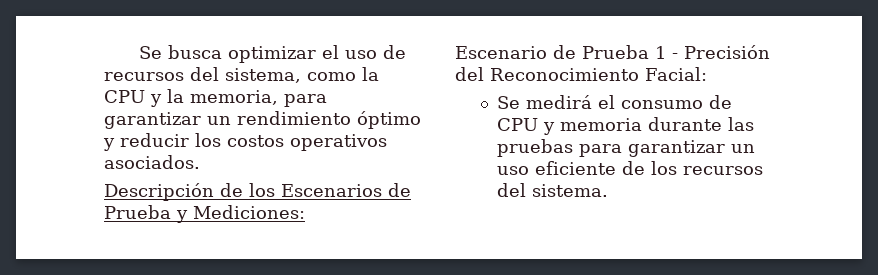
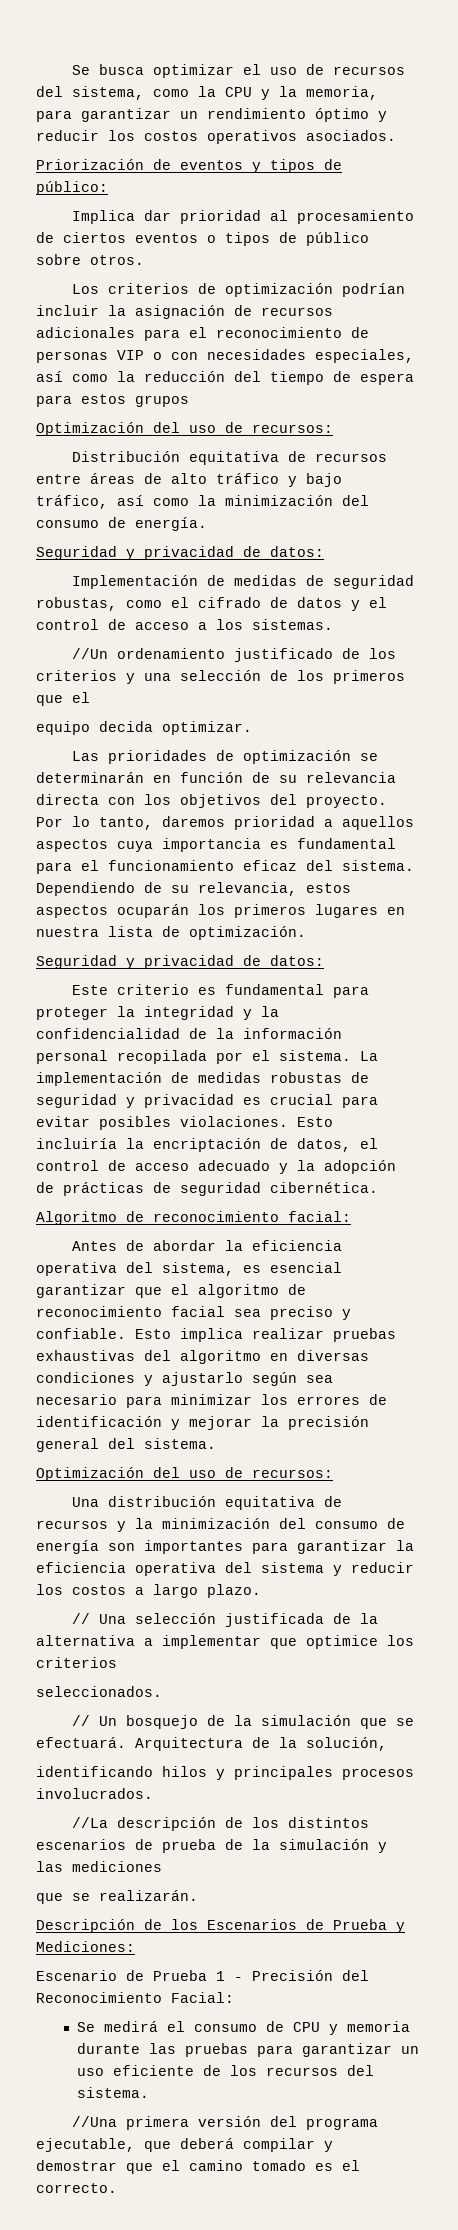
+ Priorización de eventos y tipos de público:
+ Implica dar prioridad al procesamiento de ciertos eventos o tipos de público sobre otros.
+ Los criterios de optimización podrían incluir la asignación de recursos adicionales para el reconocimiento de personas VIP o con necesidades especiales, así como la reducción del tiempo de espera para estos grupos
+ Optimización del uso de recursos:
+ Distribución equitativa de recursos entre áreas de alto tráfico y bajo tráfico, así como la minimización del consumo de energía.
+ Seguridad y privacidad de datos:
+ Implementación de medidas de seguridad robustas, como el cifrado de datos y el control de acceso a los sistemas.
+ //Un ordenamiento justificado de los criterios y una selección de los primeros que el
+ equipo decida optimizar.
+ Las prioridades de optimización se determinarán en función de su relevancia directa con los objetivos del proyecto. Por lo tanto, daremos prioridad a aquellos aspectos cuya importancia es fundamental para el funcionamiento eficaz del sistema. Dependiendo de su relevancia, estos aspectos ocuparán los primeros lugares en nuestra lista de optimización.
+ Seguridad y privacidad de datos:
+ Este criterio es fundamental para proteger la integridad y la confidencialidad de la información personal recopilada por el sistema. La implementación de medidas robustas de seguridad y privacidad es crucial para evitar posibles violaciones. Esto incluiría la encriptación de datos, el control de acceso adecuado y la adopción de prácticas de seguridad cibernética.
+ Algoritmo de reconocimiento facial:
+ Antes de abordar la eficiencia operativa del sistema, es esencial garantizar que el algoritmo de reconocimiento facial sea preciso y confiable. Esto implica realizar pruebas exhaustivas del algoritmo en diversas condiciones y ajustarlo según sea necesario para minimizar los errores de identificación y mejorar la precisión general del sistema.
+ Optimización del uso de recursos:
+ Una distribución equitativa de recursos y la minimización del consumo de energía son importantes para garantizar la eficiencia operativa del sistema y reducir los costos a largo plazo.
+ // Una selección justificada de la alternativa a implementar que optimice los criterios
+ seleccionados.
+ // Un bosquejo de la simulación que se efectuará. Arquitectura de la solución,
+ identificando hilos y principales procesos involucrados.
+ //La descripción de los distintos escenarios de prueba de la simulación y las mediciones
+ que se realizarán.
+ //Una primera versión del programa ejecutable, que deberá compilar y demostrar que el camino tomado es el correcto.

